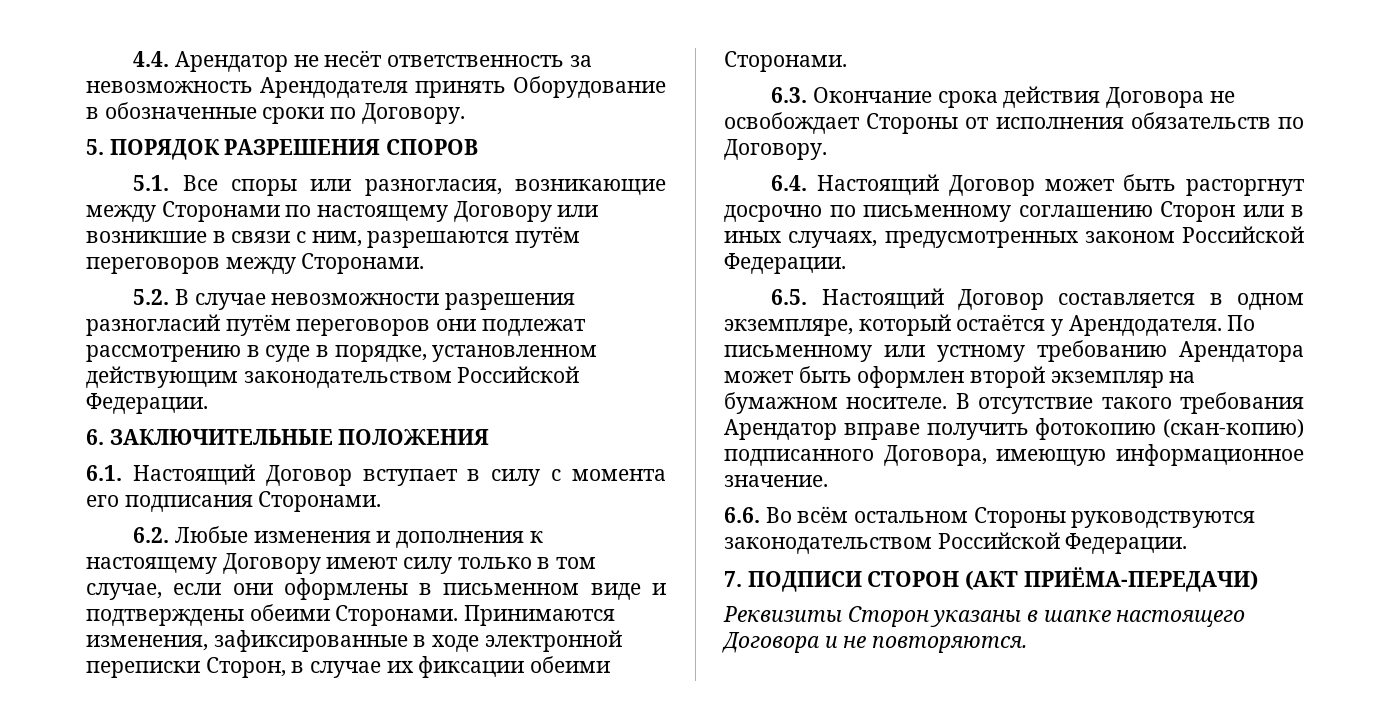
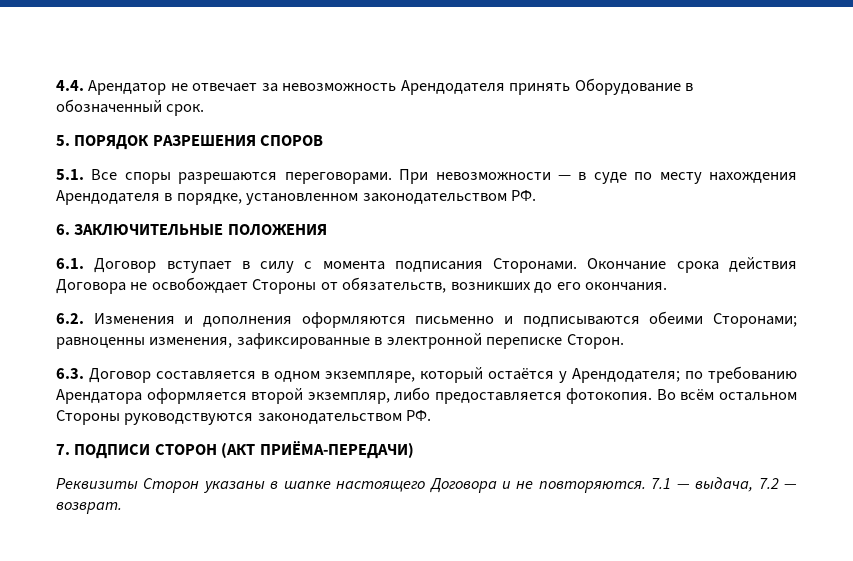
- 4.4. Арендатор не несёт ответственность за невозможность Арендодателя принять Оборудование в обозначенные сроки по Договору.
+ 4.4. Арендатор не отвечает за невозможность Арендодателя принять Оборудование в обозначенный срок.
- 5.1. Все споры или разногласия, возникающие между Сторонами по настоящему Договору или возникшие в связи с ним, разрешаются путём переговоров между Сторонами.
- 5.2. В случае невозможности разрешения разногласий путём переговоров они подлежат рассмотрению в суде в порядке, установленном действующим законодательством Российской Федерации.
+ 5.1. Все споры разрешаются переговорами. При невозможности — в суде по месту нахождения Арендодателя в порядке, установленном законодательством РФ.
- 6.1. Настоящий Договор вступает в силу с момента его подписания Сторонами.
- 6.2. Любые изменения и дополнения к настоящему Договору имеют силу только в том случае, если они оформлены в письменном виде и подтверждены обеими Сторонами. Принимаются изменения, зафиксированные в ходе электронной переписки Сторон, в случае их фиксации обеими Сторонами.
- 6.3. Окончание срока действия Договора не освобождает Стороны от исполнения обязательств по Договору.
- 6.4. Настоящий Договор может быть расторгнут досрочно по письменному соглашению Сторон или в иных случаях, предусмотренных законом Российской Федерации.
- 6.5. Настоящий Договор составляется в одном экземпляре, который остаётся у Арендодателя. По письменному или устному требованию Арендатора может быть оформлен второй экземпляр на бумажном носителе. В отсутствие такого требования Арендатор вправе получить фотокопию (скан-копию) подписанного Договора, имеющую информационное значение.
- 6.6. Во всём остальном Стороны руководствуются законодательством Российской Федерации.
+ 6.1. Договор вступает в силу с момента подписания Сторонами. Окончание срока действия Договора не освобождает Стороны от обязательств, возникших до его окончания.
+ 6.2. Изменения и дополнения оформляются письменно и подписываются обеими Сторонами; равноценны изменения, зафиксированные в электронной переписке Сторон.
+ 6.3. Договор составляется в одном экземпляре, который остаётся у Арендодателя; по требованию Арендатора оформляется второй экземпляр, либо предоставляется фотокопия. Во всём остальном Стороны руководствуются законодательством РФ.
+ 7.1 — выдача, 7.2 — возврат.

